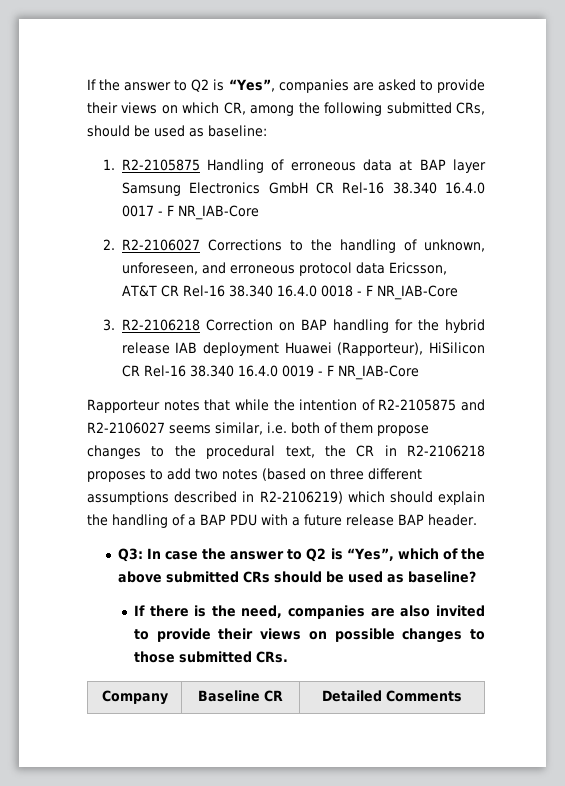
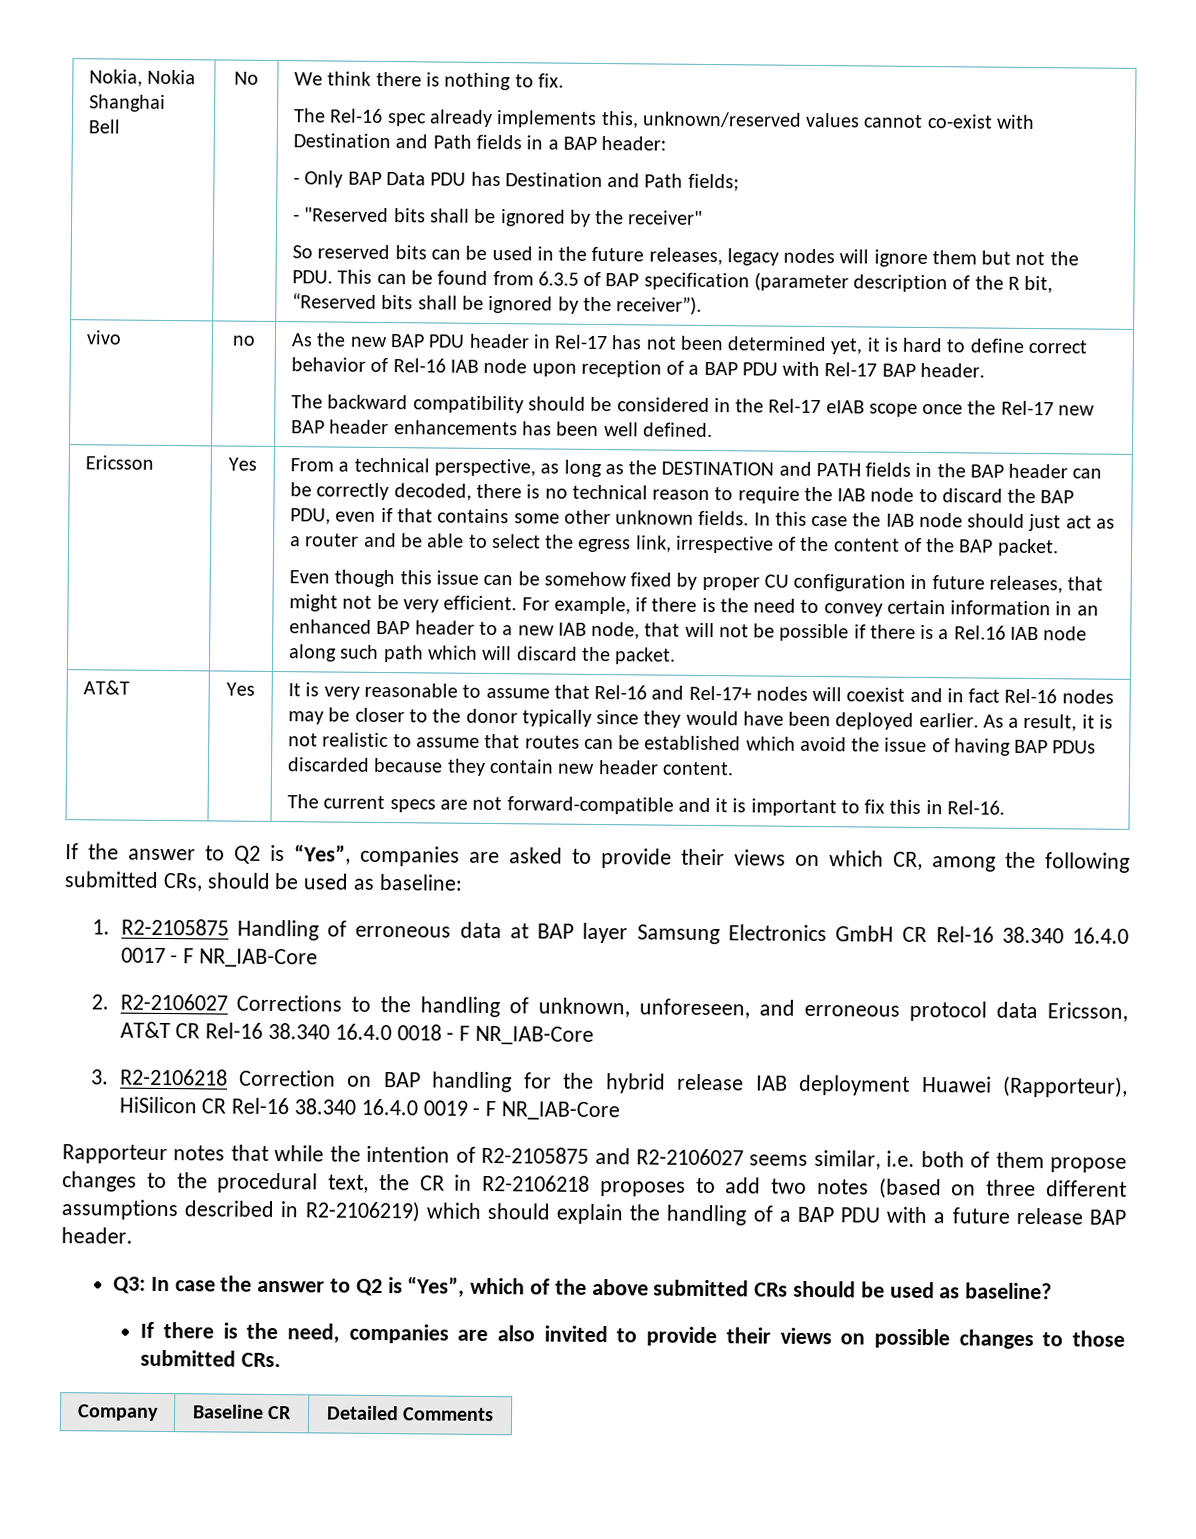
+ Nokia, Nokia Shanghai Bell | No | We think there is nothing to fix.
+ The Rel-16 spec already implements this, unknown/reserved values cannot co-exist with Destination and Path fields in a BAP header:
+ - Only BAP Data PDU has Destination and Path fields;
+ - "Reserved bits shall be ignored by the receiver"
+ So reserved bits can be used in the future releases, legacy nodes will ignore them but not the PDU. This can be found from 6.3.5 of BAP specification (parameter description of the R bit, “Reserved bits shall be ignored by the receiver”).
+ vivo | no | As the new BAP PDU header in Rel-17 has not been determined yet, it is hard to define correct behavior of Rel-16 IAB node upon reception of a BAP PDU with Rel-17 BAP header.
+ The backward compatibility should be considered in the Rel-17 eIAB scope once the Rel-17 new BAP header enhancements has been well defined.
+ Ericsson | Yes | From a technical perspective, as long as the DESTINATION and PATH fields in the BAP header can be correctly decoded, there is no technical reason to require the IAB node to discard the BAP PDU, even if that contains some other unknown fields. In this case the IAB node should just act as a router and be able to select the egress link, irrespective of the content of the BAP packet.
+ Even though this issue can be somehow fixed by proper CU configuration in future releases, that might not be very efficient. For example, if there is the need to convey certain information in an enhanced BAP header to a new IAB node, that will not be possible if there is a Rel.16 IAB node along such path which will discard the packet.
+ AT&T | Yes | It is very reasonable to assume that Rel-16 and Rel-17+ nodes will coexist and in fact Rel-16 nodes may be closer to the donor typically since they would have been deployed earlier. As a result, it is not realistic to assume that routes can be established which avoid the issue of having BAP PDUs discarded because they contain new header content.
+ The current specs are not forward-compatible and it is important to fix this in Rel-16.

